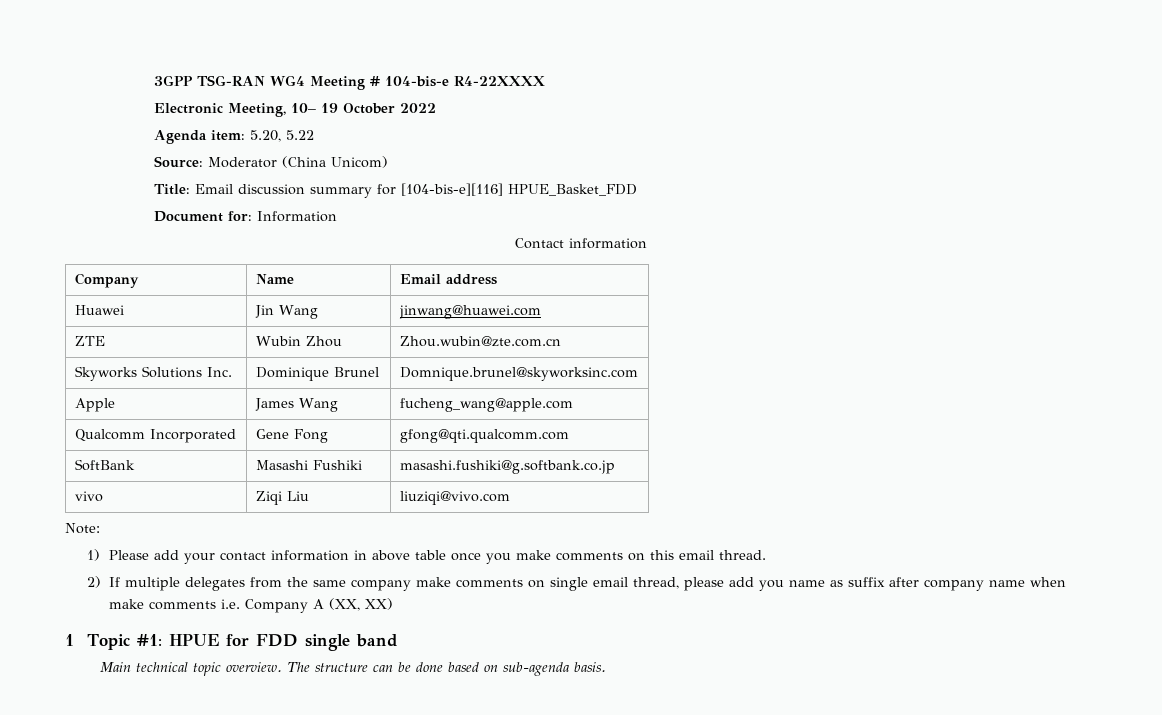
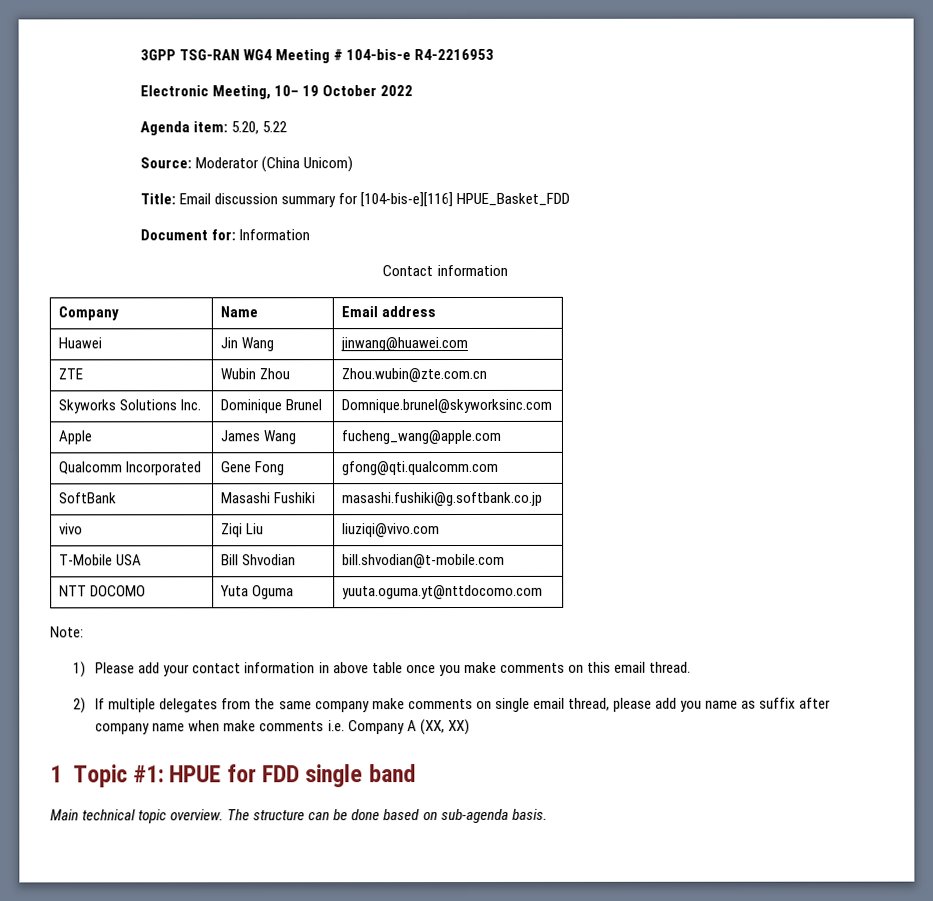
- 3GPP TSG-RAN WG4 Meeting # 104-bis-e R4-22XXXX
+ 3GPP TSG-RAN WG4 Meeting # 104-bis-e R4-2216953
+ T-Mobile USA | Bill Shvodian | bill.shvodian@t-mobile.com
+ NTT DOCOMO | Yuta Oguma | yuuta.oguma.yt@nttdocomo.com

